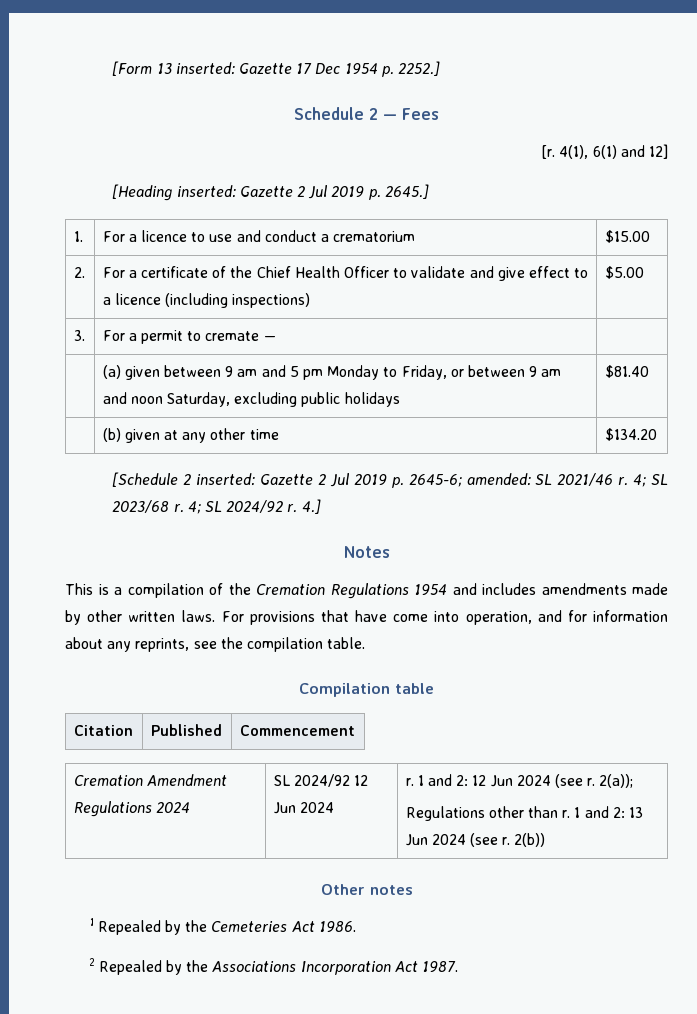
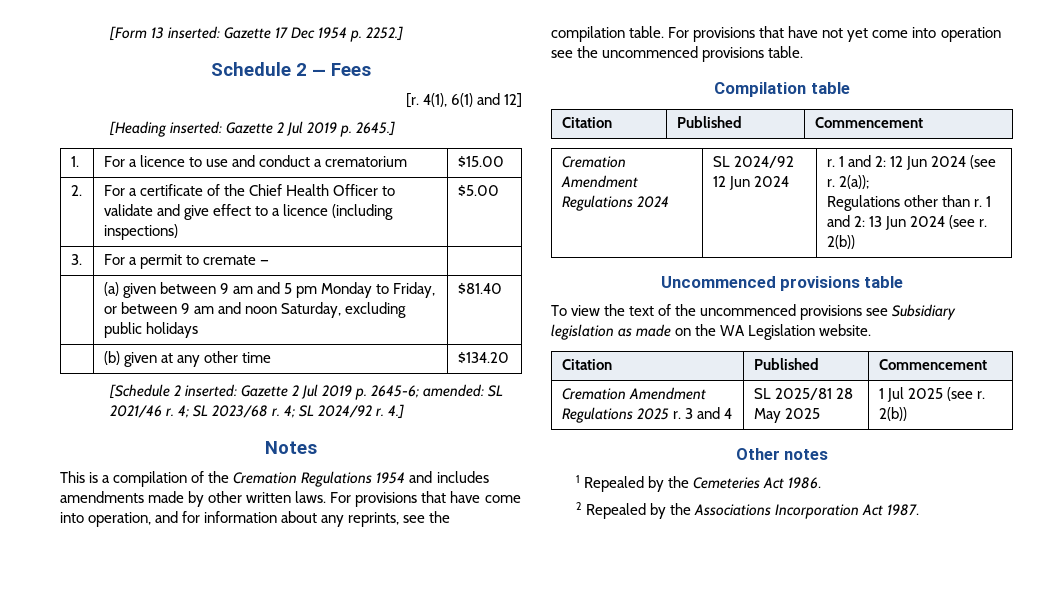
+ For provisions that have not yet come into operation see the uncommenced provisions table.
+ Uncommenced provisions table
+ To view the text of the uncommenced provisions see Subsidiary legislation as made on the WA Legislation website.
+ Citation | Published | Commencement
+ Cremation Amendment Regulations 2025 r. 3 and 4 | SL 2025/81 28 May 2025 | 1 Jul 2025 (see r. 2(b))

